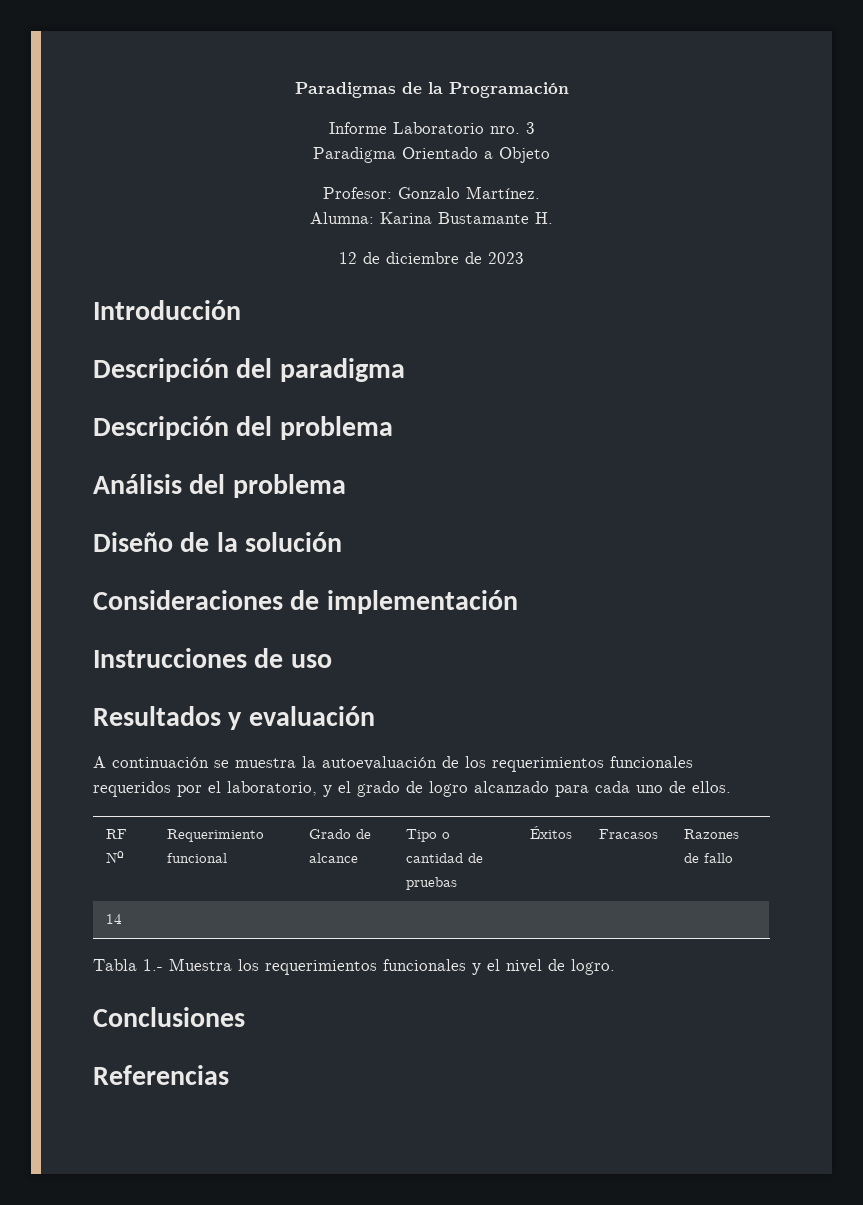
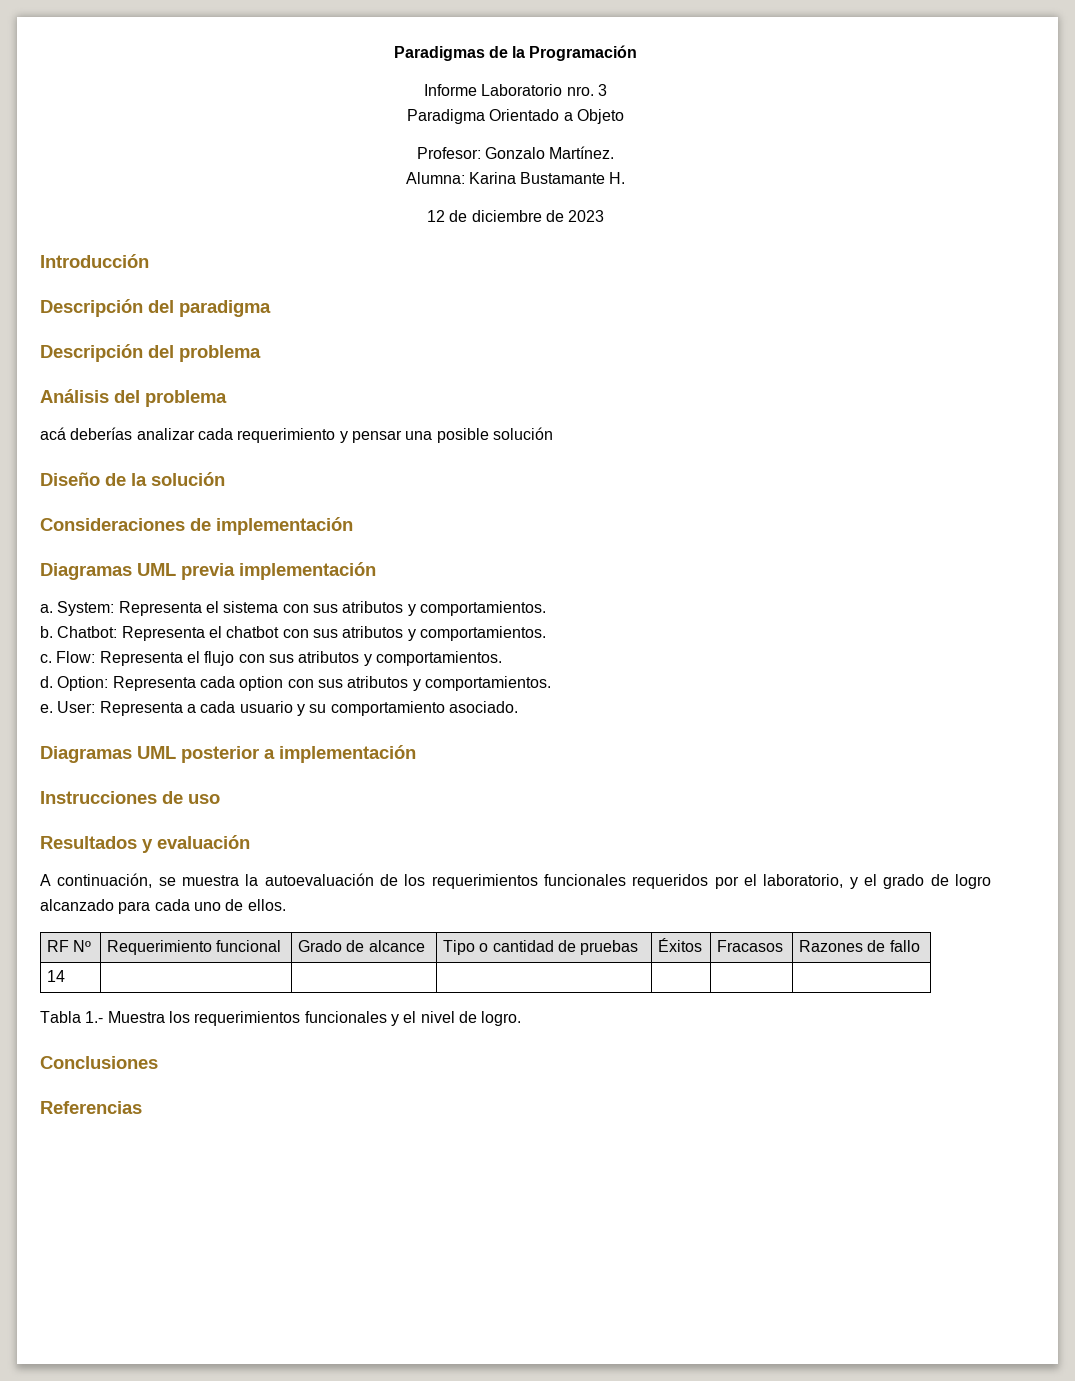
+ acá deberías analizar cada requerimiento y pensar una posible solución
+ Diagramas UML previa implementación
+ a. System: Representa el sistema con sus atributos y comportamientos.
+ b. Chatbot: Representa el chatbot con sus atributos y comportamientos.
+ c. Flow: Representa el flujo con sus atributos y comportamientos.
+ d. Option: Representa cada option con sus atributos y comportamientos.
+ e. User: Representa a cada usuario y su comportamiento asociado.
+ Diagramas UML posterior a implementación
- A continuación se muestra la autoevaluación de los requerimientos funcionales requeridos por el laboratorio, y el grado de logro alcanzado para cada uno de ellos.
+ A continuación, se muestra la autoevaluación de los requerimientos funcionales requeridos por el laboratorio, y el grado de logro alcanzado para cada uno de ellos.

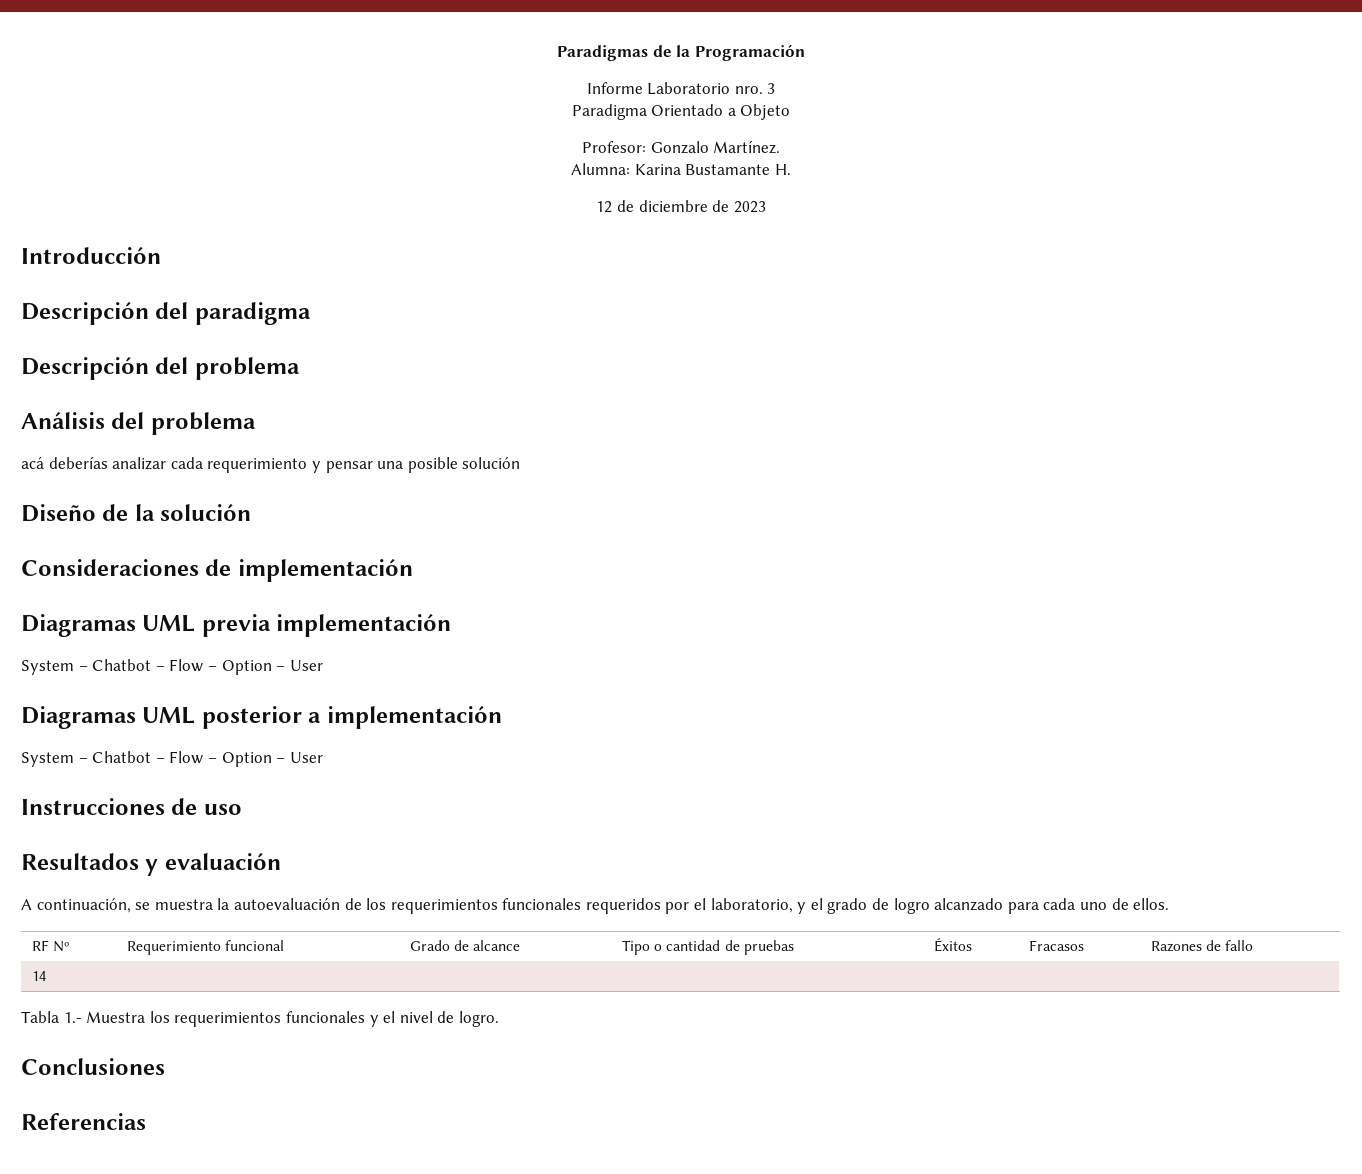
  Diagramas UML previa implementación
- a. System: Representa el sistema con sus atributos y comportamientos.
- b. Chatbot: Representa el chatbot con sus atributos y comportamientos.
- c. Flow: Representa el flujo con sus atributos y comportamientos.
- d. Option: Representa cada option con sus atributos y comportamientos.
- e. User: Representa a cada usuario y su comportamiento asociado.
+ System – Chatbot – Flow – Option – User
  Diagramas UML posterior a implementación
+ System – Chatbot – Flow – Option – User

